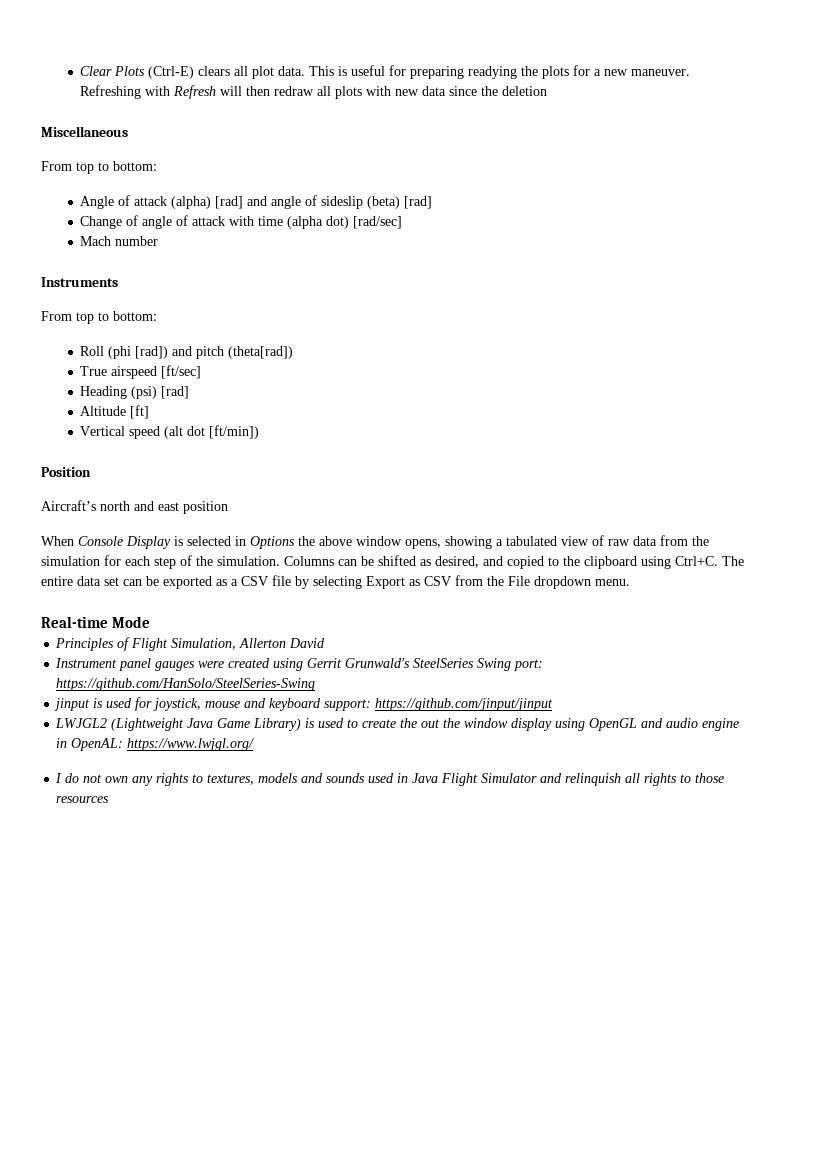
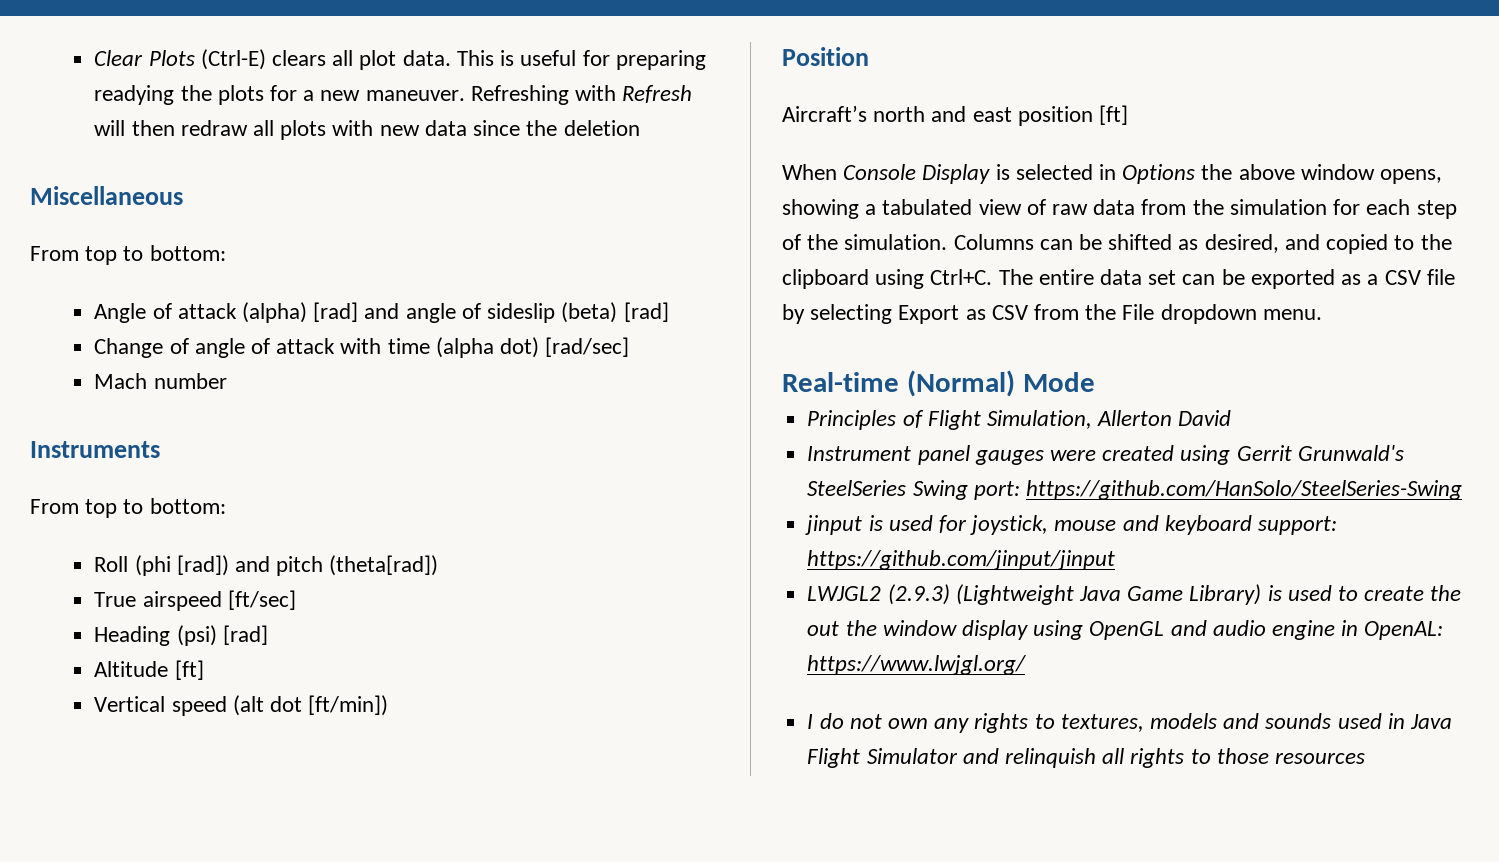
- Aircraft’s north and east position
+ Aircraft’s north and east position [ft]
- Real-time Mode
+ Real-time (Normal) Mode
- LWJGL2 (Lightweight Java Game Library) is used to create the out the window display using OpenGL and audio engine in OpenAL: https://www.lwjgl.org/
+ LWJGL2 (2.9.3) (Lightweight Java Game Library) is used to create the out the window display using OpenGL and audio engine in OpenAL: https://www.lwjgl.org/

